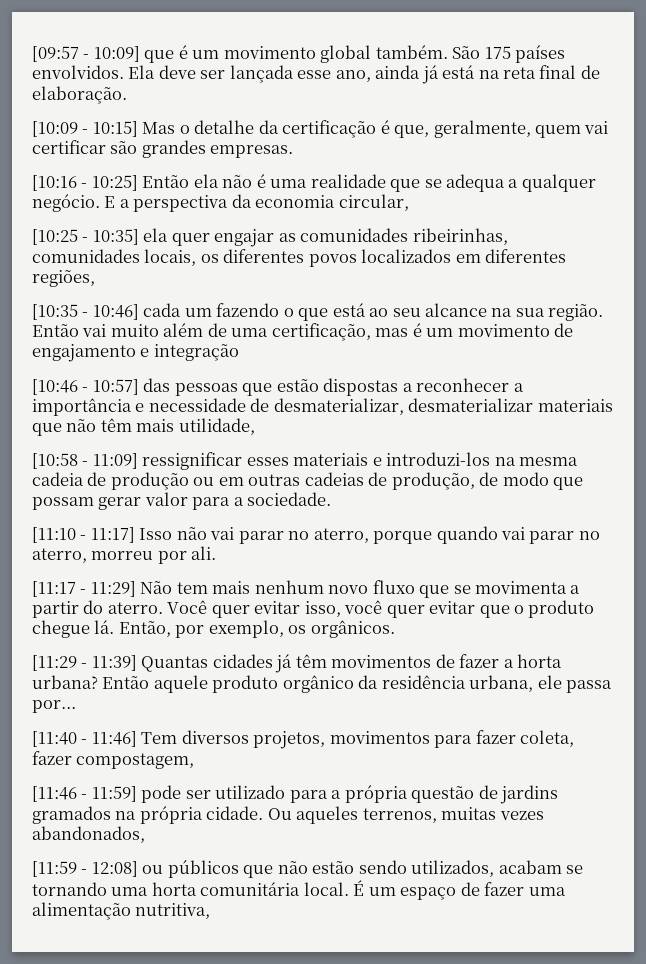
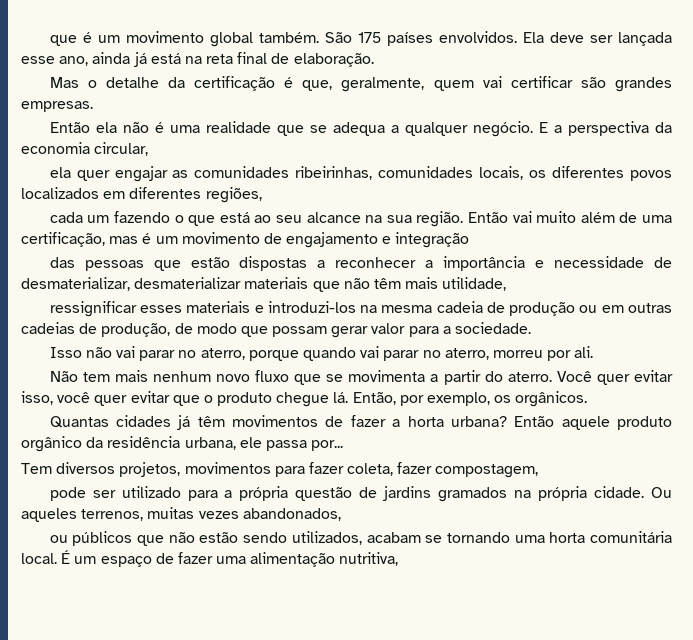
- [09:57 - 10:09] que é um movimento global também.
+ que é um movimento global também.
- [10:09 - 10:15] Mas o detalhe da certificação é que, geralmente, quem vai certificar são grandes empresas.
+ Mas o detalhe da certificação é que, geralmente, quem vai certificar são grandes empresas.
- [10:16 - 10:25] Então ela não é uma realidade que se adequa a qualquer negócio.
+ Então ela não é uma realidade que se adequa a qualquer negócio.
- [10:25 - 10:35] ela quer engajar as comunidades ribeirinhas, comunidades locais, os diferentes povos localizados em diferentes regiões,
+ ela quer engajar as comunidades ribeirinhas, comunidades locais, os diferentes povos localizados em diferentes regiões,
- [10:35 - 10:46] cada um fazendo o que está ao seu alcance na sua região.
+ cada um fazendo o que está ao seu alcance na sua região.
- [10:46 - 10:57] das pessoas que estão dispostas a reconhecer a importância e necessidade de desmaterializar, desmaterializar materiais que não têm mais utilidade,
+ das pessoas que estão dispostas a reconhecer a importância e necessidade de desmaterializar, desmaterializar materiais que não têm mais utilidade,
- [10:58 - 11:09] ressignificar esses materiais e introduzi-los na mesma cadeia de produção ou em outras cadeias de produção, de modo que possam gerar valor para a sociedade.
+ ressignificar esses materiais e introduzi-los na mesma cadeia de produção ou em outras cadeias de produção, de modo que possam gerar valor para a sociedade.
- [11:10 - 11:17] Isso não vai parar no aterro, porque quando vai parar no aterro, morreu por ali.
+ Isso não vai parar no aterro, porque quando vai parar no aterro, morreu por ali.
- [11:17 - 11:29] Não tem mais nenhum novo fluxo que se movimenta a partir do aterro.
+ Não tem mais nenhum novo fluxo que se movimenta a partir do aterro.
- [11:29 - 11:39] Quantas cidades já têm movimentos de fazer a horta urbana?
+ Quantas cidades já têm movimentos de fazer a horta urbana?
- [11:40 - 11:46] Tem diversos projetos, movimentos para fazer coleta, fazer compostagem,
+ Tem diversos projetos, movimentos para fazer coleta, fazer compostagem,
- [11:46 - 11:59] pode ser utilizado para a própria questão de jardins gramados na própria cidade.
+ pode ser utilizado para a própria questão de jardins gramados na própria cidade.
- [11:59 - 12:08] ou públicos que não estão sendo utilizados, acabam se tornando uma horta comunitária local.
+ ou públicos que não estão sendo utilizados, acabam se tornando uma horta comunitária local.

